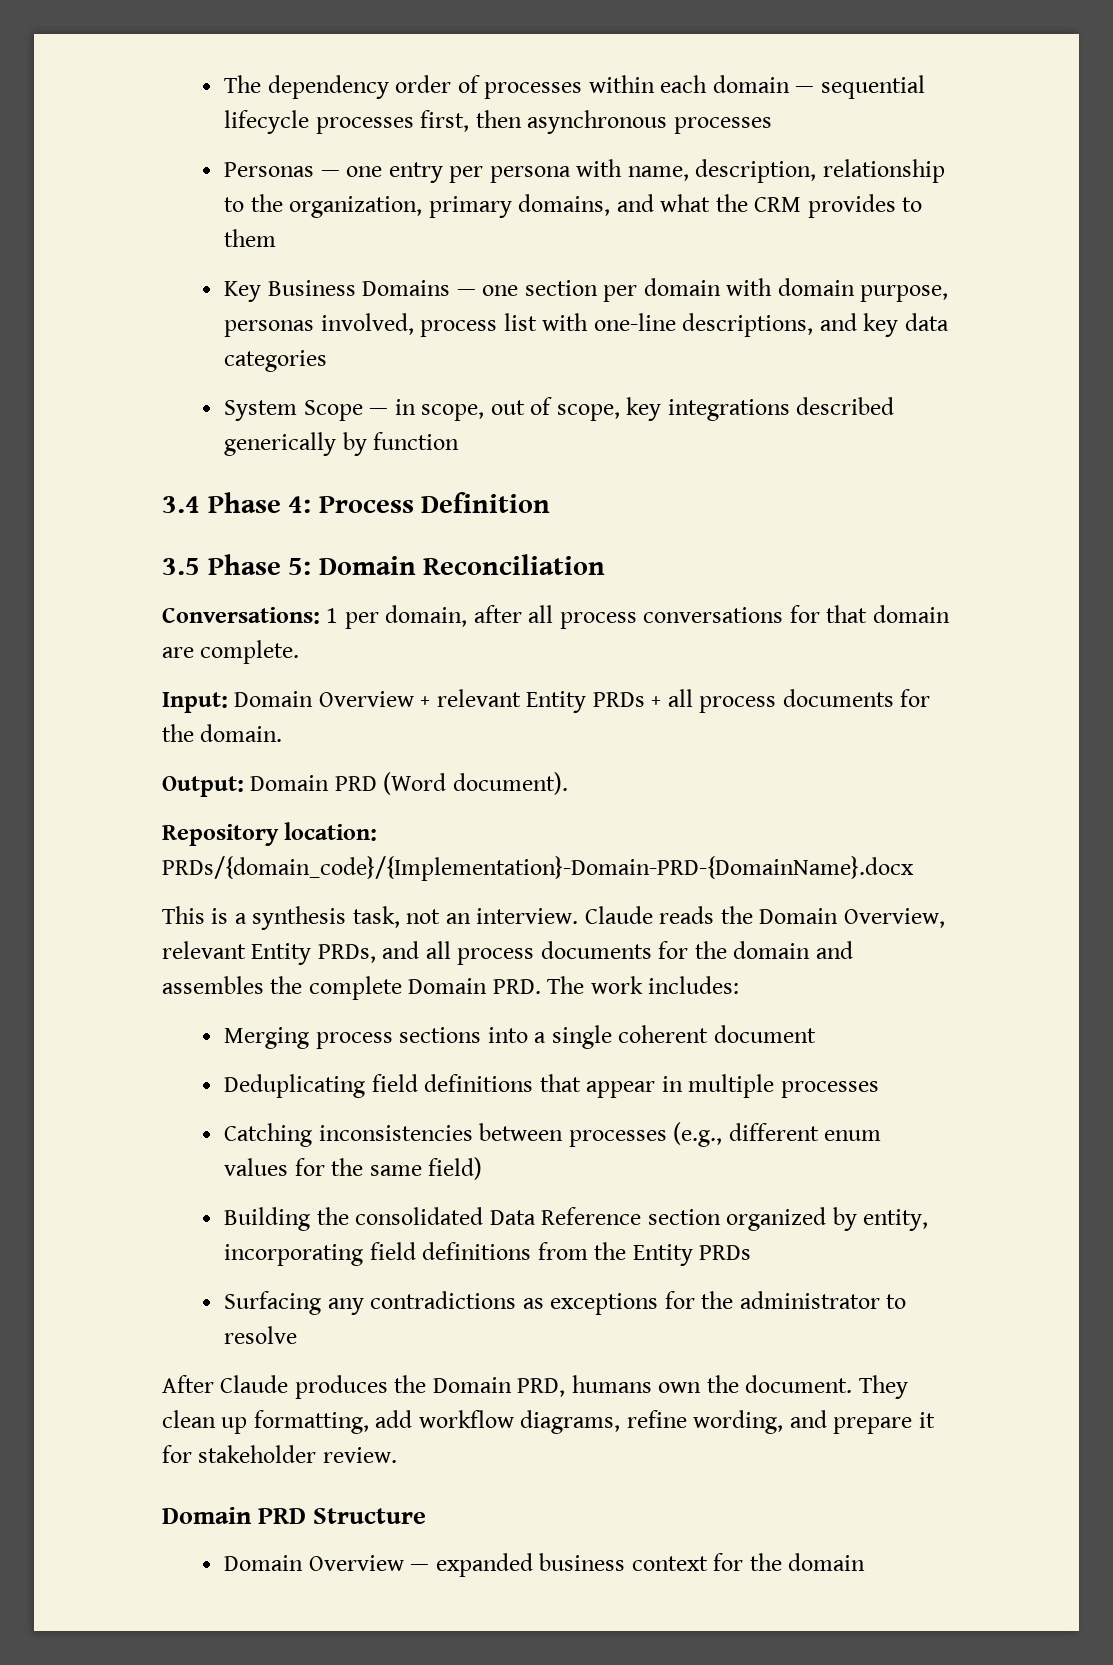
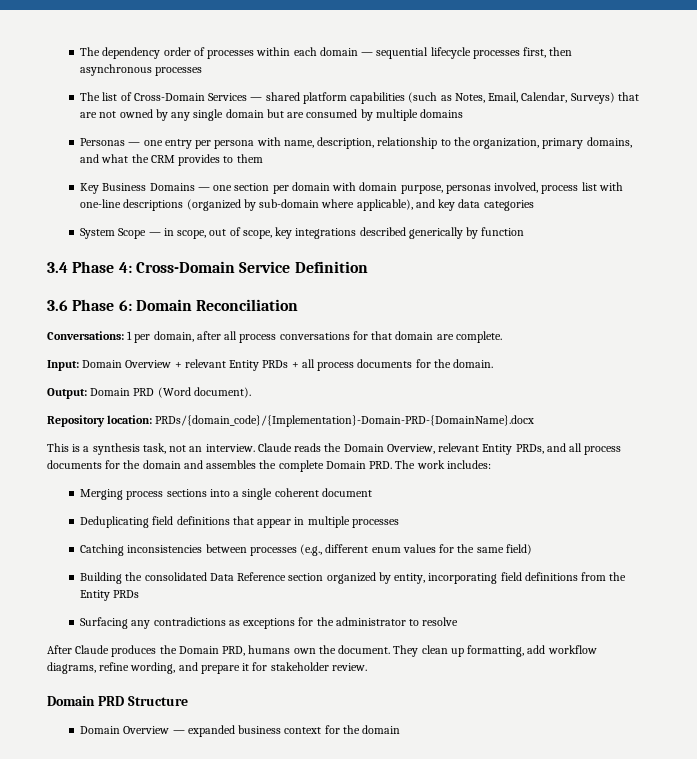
+ The list of Cross-Domain Services — shared platform capabilities (such as Notes, Email, Calendar, Surveys) that are not owned by any single domain but are consumed by multiple domains
- Key Business Domains — one section per domain with domain purpose, personas involved, process list with one-line descriptions, and key data categories
+ Key Business Domains — one section per domain with domain purpose, personas involved, process list with one-line descriptions (organized by sub-domain where applicable), and key data categories
- 3.4 Phase 4: Process Definition
+ 3.4 Phase 4: Cross-Domain Service Definition
- 3.5 Phase 5: Domain Reconciliation
+ 3.6 Phase 6: Domain Reconciliation

